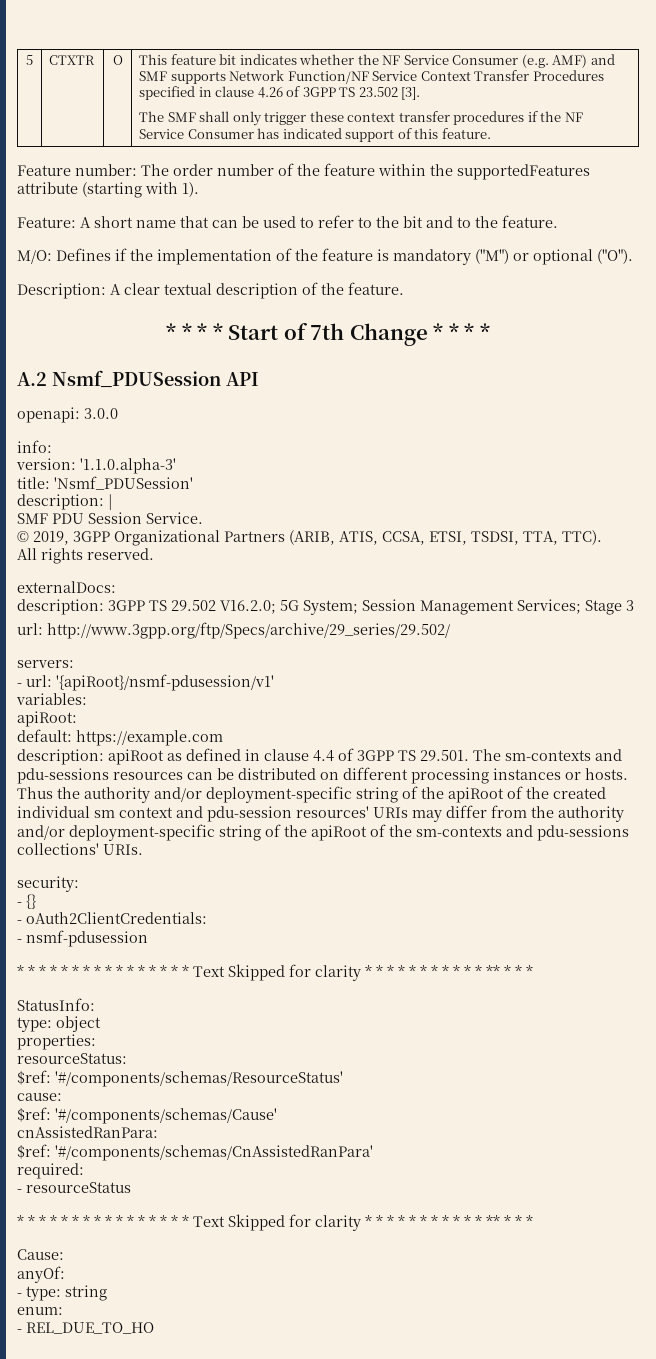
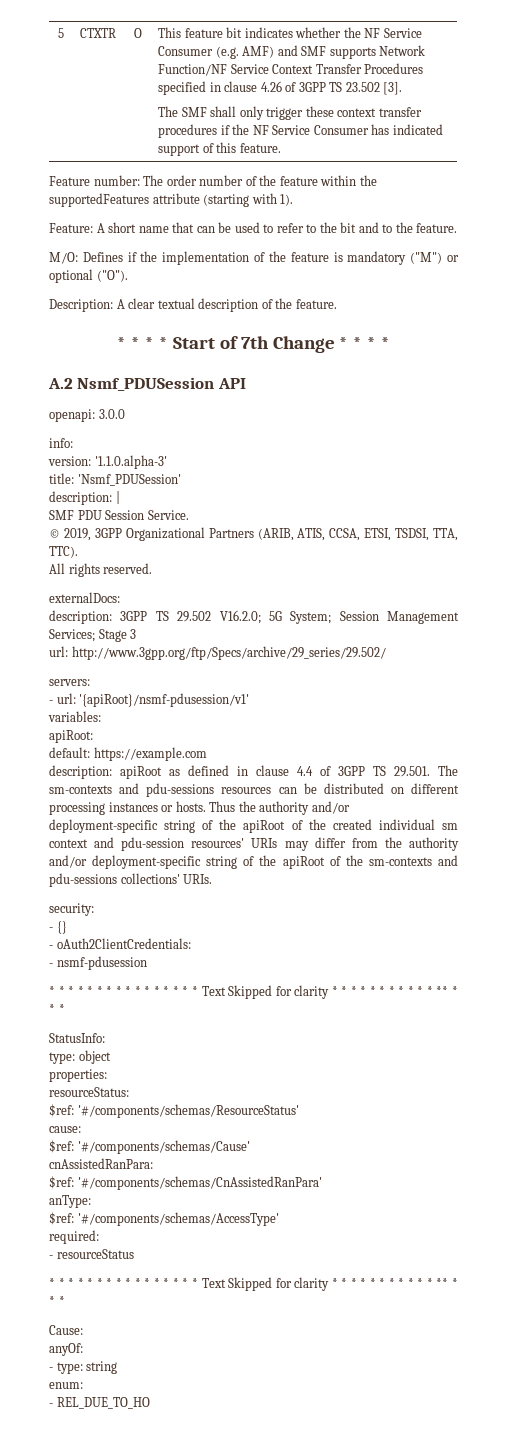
+ anType:
+ $ref: '#/components/schemas/AccessType'

